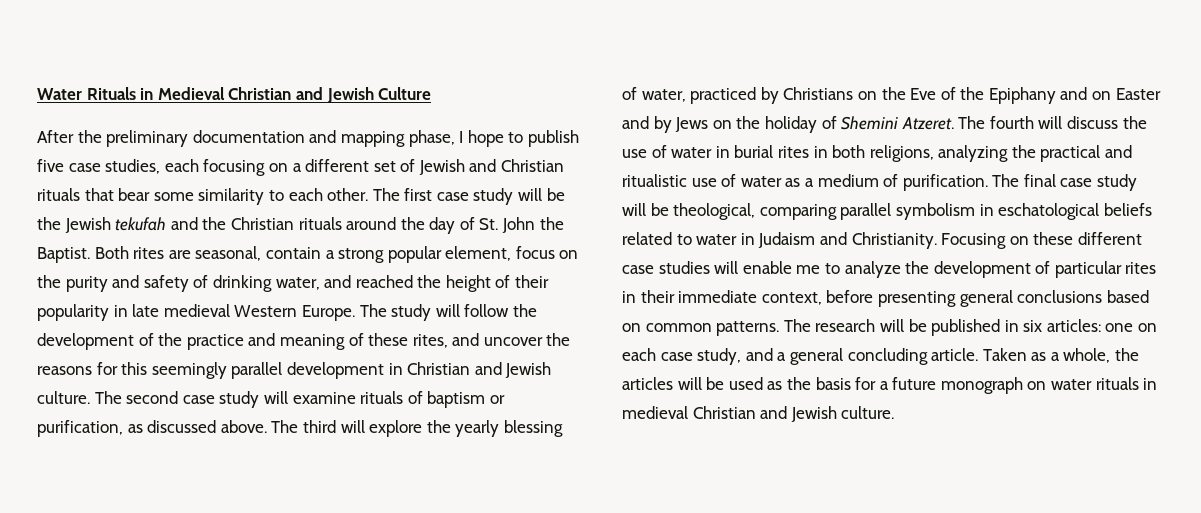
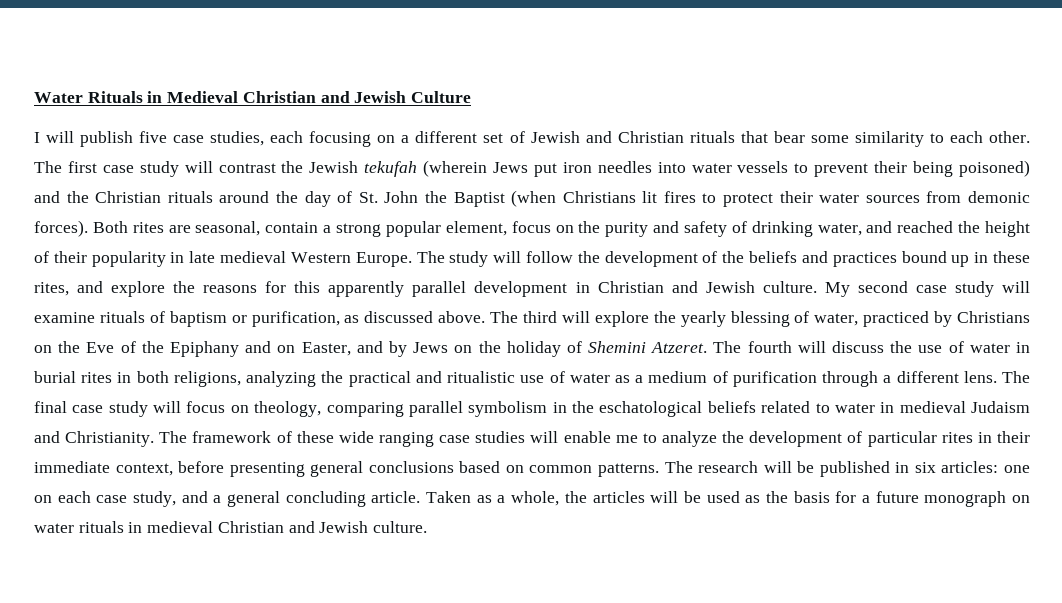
- After the preliminary documentation and mapping phase, I hope to publish five case studies, each focusing on a different set of Jewish and Christian rituals that bear some similarity to each other.
+ I will publish five case studies, each focusing on a different set of Jewish and Christian rituals that bear some similarity to each other.
- The first case study will be the Jewish tekufah and the Christian rituals around the day of St. John the Baptist.
+ The first case study will contrast the Jewish tekufah (wherein Jews put iron needles into water vessels to prevent their being poisoned) and the Christian rituals around the day of St. John the Baptist (when Christians lit fires to protect their water sources from demonic forces).
- The study will follow the development of the practice and meaning of these rites, and uncover the reasons for this seemingly parallel development in Christian and Jewish culture.
+ The study will follow the development of the beliefs and practices bound up in these rites, and explore the reasons for this apparently parallel development in Christian and Jewish culture.
- The second case study will examine rituals of baptism or purification, as discussed above.
+ My second case study will examine rituals of baptism or purification, as discussed above.
- The third will explore the yearly blessing of water, practiced by Christians on the Eve of the Epiphany and on Easter and by Jews on the holiday of Shemini Atzeret.
+ The third will explore the yearly blessing of water, practiced by Christians on the Eve of the Epiphany and on Easter, and by Jews on the holiday of Shemini Atzeret.
- The fourth will discuss the use of water in burial rites in both religions, analyzing the practical and ritualistic use of water as a medium of purification.
+ The fourth will discuss the use of water in burial rites in both religions, analyzing the practical and ritualistic use of water as a medium of purification through a different lens.
- The final case study will be theological, comparing parallel symbolism in eschatological beliefs related to water in Judaism and Christianity.
+ The final case study will focus on theology, comparing parallel symbolism in the eschatological beliefs related to water in medieval Judaism and Christianity.
- Focusing on these different case studies will enable me to analyze the development of particular rites in their immediate context, before presenting general conclusions based on common patterns.
+ The framework of these wide ranging case studies will enable me to analyze the development of particular rites in their immediate context, before presenting general conclusions based on common patterns.

